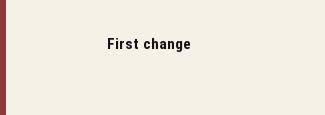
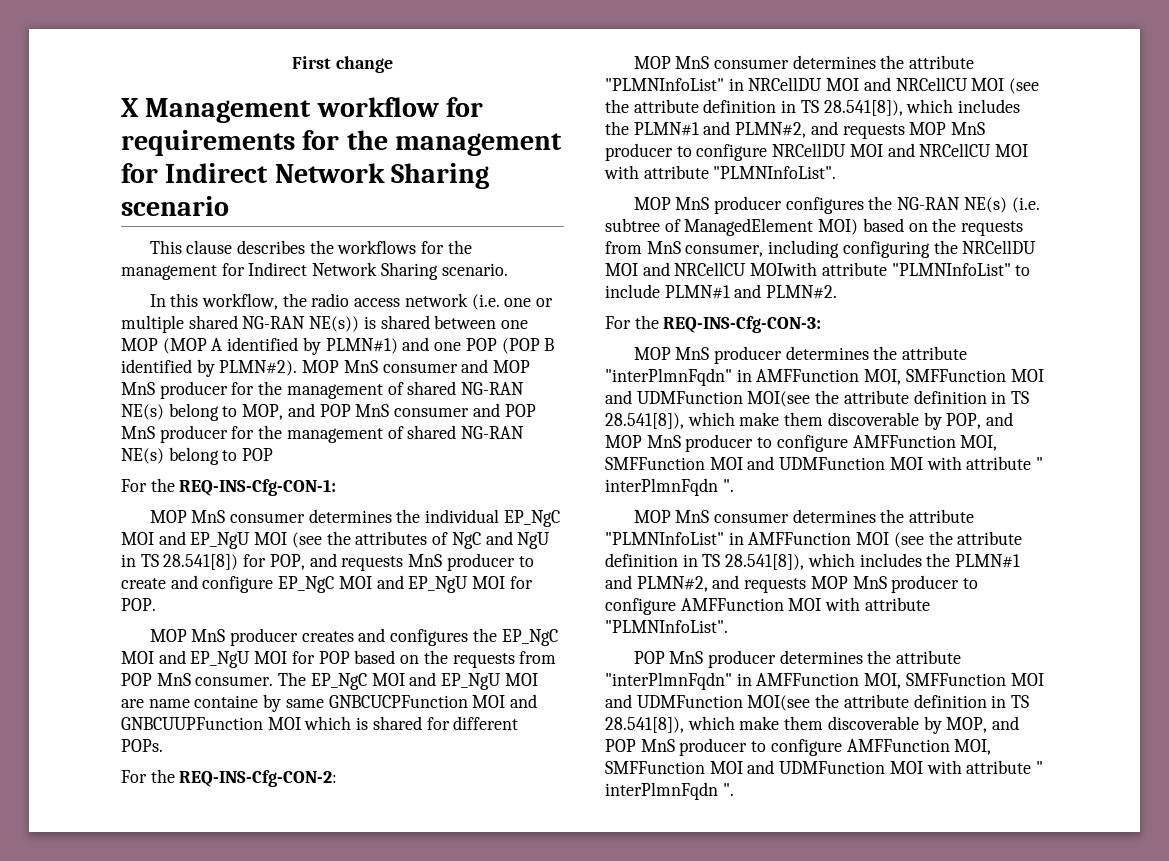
+ X Management workflow for requirements for the management for Indirect Network Sharing scenario
+ This clause describes the workflows for the management for Indirect Network Sharing scenario.
+ In this workflow, the radio access network (i.e. one or multiple shared NG-RAN NE(s)) is shared between one MOP (MOP A identified by PLMN#1) and one POP (POP B identified by PLMN#2). MOP MnS consumer and MOP MnS producer for the management of shared NG-RAN NE(s) belong to MOP, and POP MnS consumer and POP MnS producer for the management of shared NG-RAN NE(s) belong to POP
+ For the REQ-INS-Cfg-CON-1:
+ MOP MnS consumer determines the individual EP_NgC MOI and EP_NgU MOI (see the attributes of NgC and NgU in TS 28.541[8]) for POP, and requests MnS producer to create and configure EP_NgC MOI and EP_NgU MOI for POP.
+ MOP MnS producer creates and configures the EP_NgC MOI and EP_NgU MOI for POP based on the requests from POP MnS consumer. The EP_NgC MOI and EP_NgU MOI are name containe by same GNBCUCPFunction MOI and GNBCUUPFunction MOI which is shared for different POPs.
+ For the REQ-INS-Cfg-CON-2:
+ MOP MnS consumer determines the attribute "PLMNInfoList" in NRCellDU MOI and NRCellCU MOI (see the attribute definition in TS 28.541[8]), which includes the PLMN#1 and PLMN#2, and requests MOP MnS producer to configure NRCellDU MOI and NRCellCU MOI with attribute "PLMNInfoList".
+ MOP MnS producer configures the NG-RAN NE(s) (i.e. subtree of ManagedElement MOI) based on the requests from MnS consumer, including configuring the NRCellDU MOI and NRCellCU MOIwith attribute "PLMNInfoList" to include PLMN#1 and PLMN#2.
+ For the REQ-INS-Cfg-CON-3:
+ MOP MnS producer determines the attribute "interPlmnFqdn" in AMFFunction MOI, SMFFunction MOI and UDMFunction MOI(see the attribute definition in TS 28.541[8]), which make them discoverable by POP, and MOP MnS producer to configure AMFFunction MOI, SMFFunction MOI and UDMFunction MOI with attribute " interPlmnFqdn ".
+ MOP MnS consumer determines the attribute "PLMNInfoList" in AMFFunction MOI (see the attribute definition in TS 28.541[8]), which includes the PLMN#1 and PLMN#2, and requests MOP MnS producer to configure AMFFunction MOI with attribute "PLMNInfoList".
+ POP MnS producer determines the attribute "interPlmnFqdn" in AMFFunction MOI, SMFFunction MOI and UDMFunction MOI(see the attribute definition in TS 28.541[8]), which make them discoverable by MOP, and POP MnS producer to configure AMFFunction MOI, SMFFunction MOI and UDMFunction MOI with attribute " interPlmnFqdn ".

